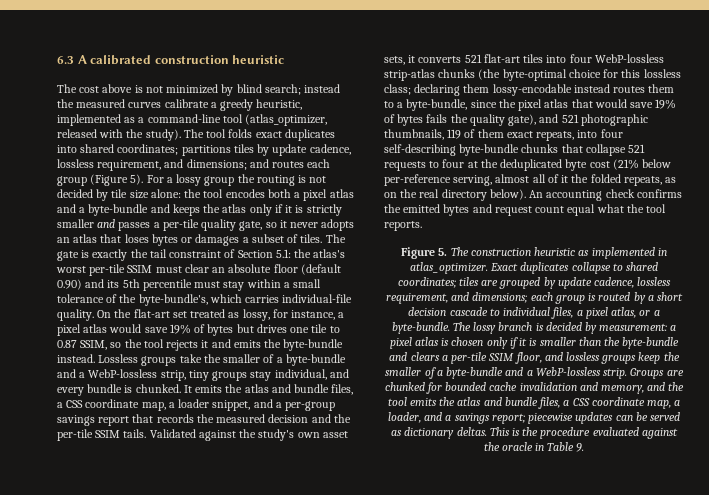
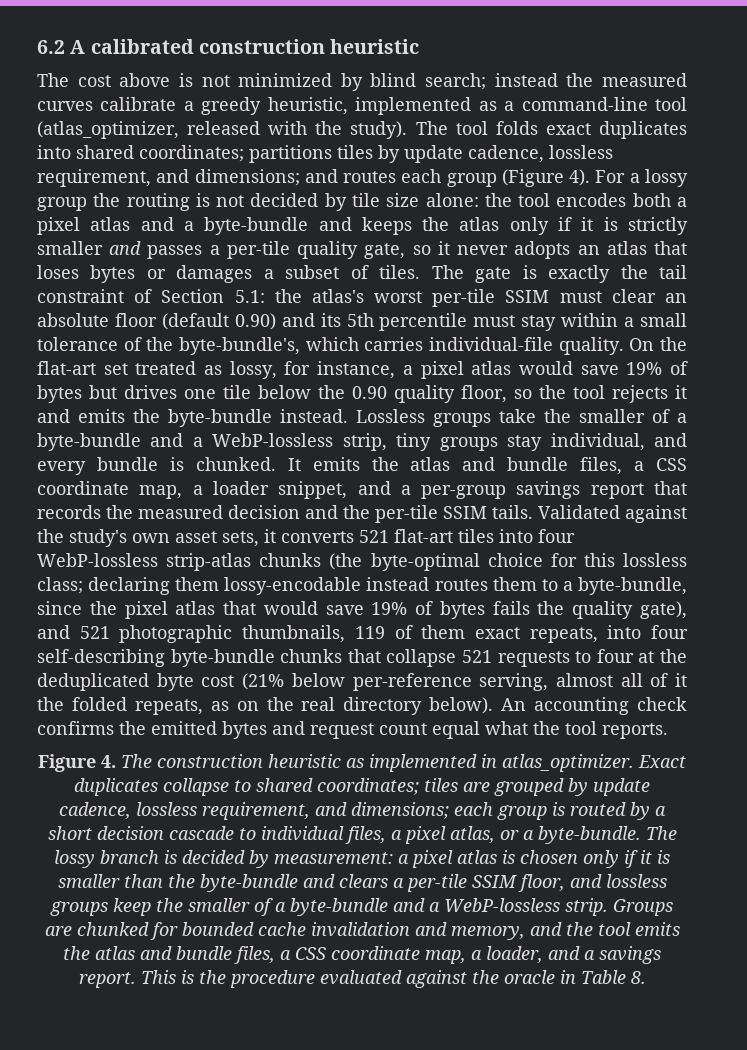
- 6.3 A calibrated construction heuristic
+ 6.2 A calibrated construction heuristic
- The tool folds exact duplicates into shared coordinates; partitions tiles by update cadence, lossless requirement, and dimensions; and routes each group (Figure 5).
+ The tool folds exact duplicates into shared coordinates; partitions tiles by update cadence, lossless requirement, and dimensions; and routes each group (Figure 4).
- On the flat-art set treated as lossy, for instance, a pixel atlas would save 19% of bytes but drives one tile to 0.87 SSIM, so the tool rejects it and emits the byte-bundle instead.
+ On the flat-art set treated as lossy, for instance, a pixel atlas would save 19% of bytes but drives one tile below the 0.90 quality floor, so the tool rejects it and emits the byte-bundle instead.
- Figure 5. The construction heuristic as implemented in atlas_optimizer.
+ Figure 4. The construction heuristic as implemented in atlas_optimizer.
- Groups are chunked for bounded cache invalidation and memory, and the tool emits the atlas and bundle files, a CSS coordinate map, a loader, and a savings report; piecewise updates can be served as dictionary deltas.
+ Groups are chunked for bounded cache invalidation and memory, and the tool emits the atlas and bundle files, a CSS coordinate map, a loader, and a savings report.
- This is the procedure evaluated against the oracle in Table 9.
+ This is the procedure evaluated against the oracle in Table 8.

